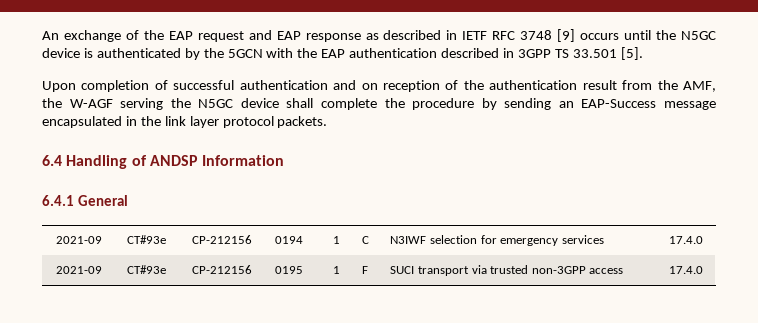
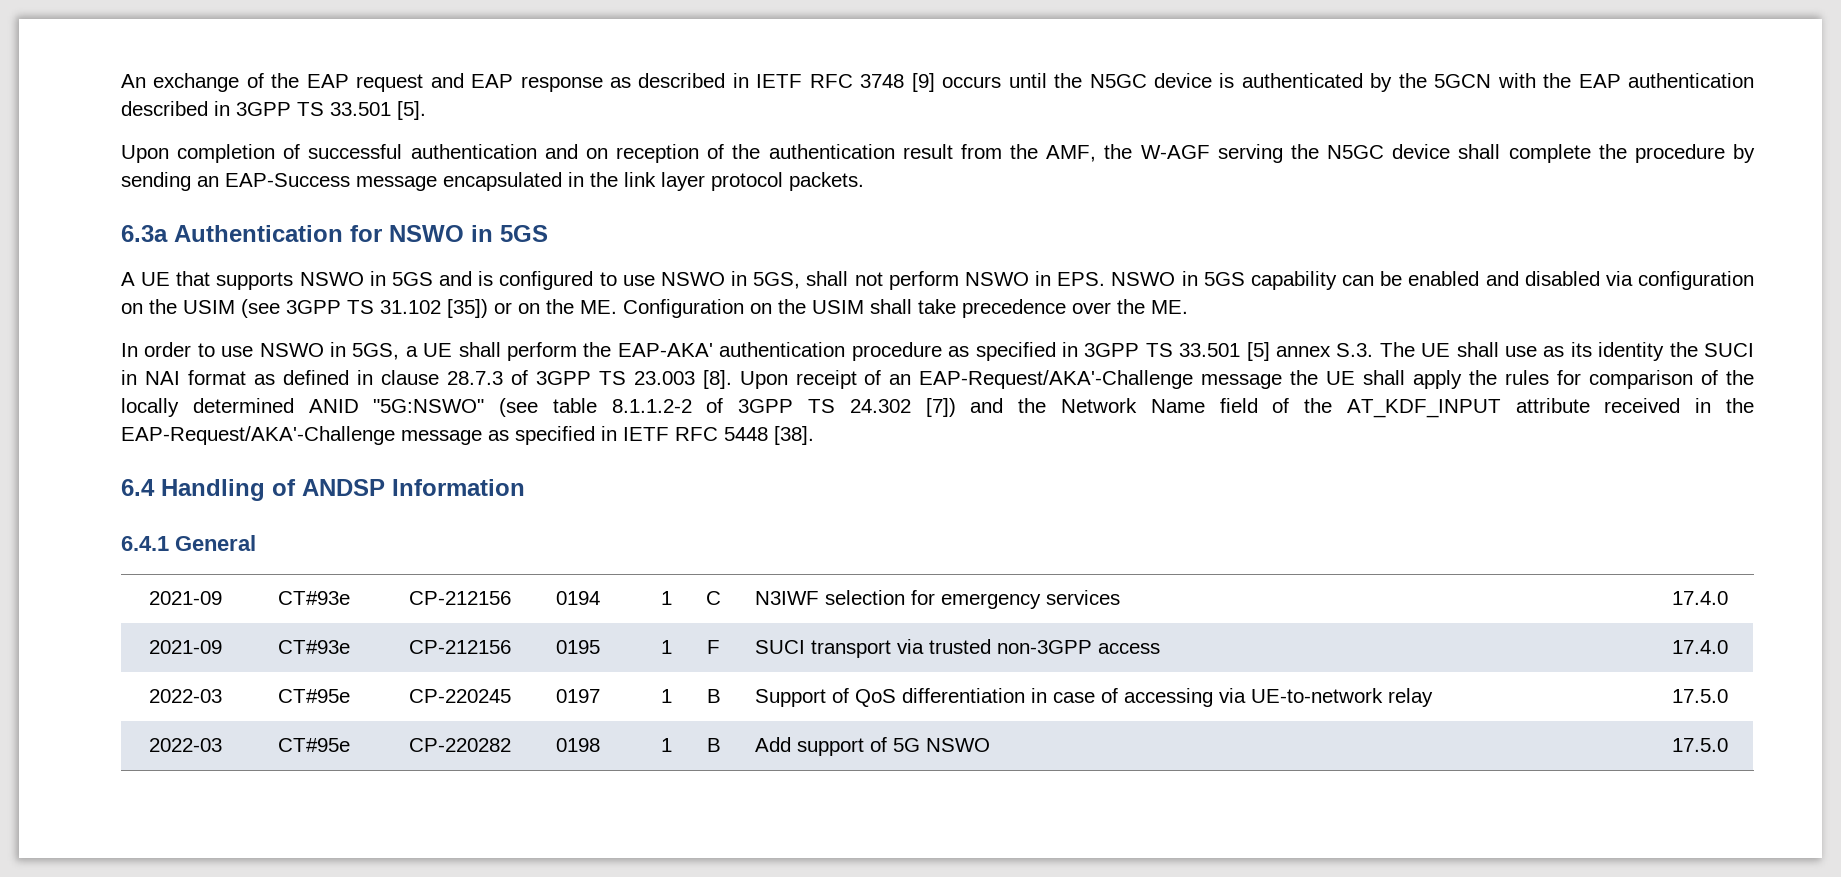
+ 6.3a Authentication for NSWO in 5GS
+ A UE that supports NSWO in 5GS and is configured to use NSWO in 5GS, shall not perform NSWO in EPS. NSWO in 5GS capability can be enabled and disabled via configuration on the USIM (see 3GPP TS 31.102 [35]) or on the ME. Configuration on the USIM shall take precedence over the ME.
+ In order to use NSWO in 5GS, a UE shall perform the EAP-AKA' authentication procedure as specified in 3GPP TS 33.501 [5] annex S.3. The UE shall use as its identity the SUCI in NAI format as defined in clause 28.7.3 of 3GPP TS 23.003 [8]. Upon receipt of an EAP-Request/AKA'-Challenge message the UE shall apply the rules for comparison of the locally determined ANID "5G:NSWO" (see table 8.1.1.2-2 of 3GPP TS 24.302 [7]) and the Network Name field of the AT_KDF_INPUT attribute received in the EAP-Request/AKA'-Challenge message as specified in IETF RFC 5448 [38].
+ 2022-03 | CT#95e | CP-220245 | 0197 | 1 | B | Support of QoS differentiation in case of accessing via UE-to-network relay | 17.5.0
+ 2022-03 | CT#95e | CP-220282 | 0198 | 1 | B | Add support of 5G NSWO | 17.5.0

